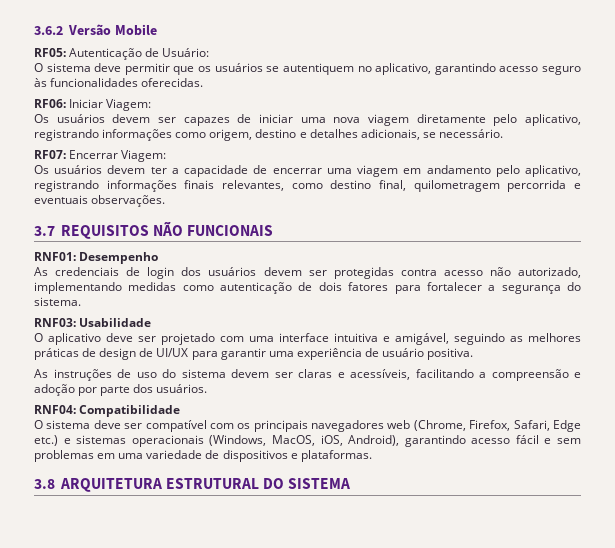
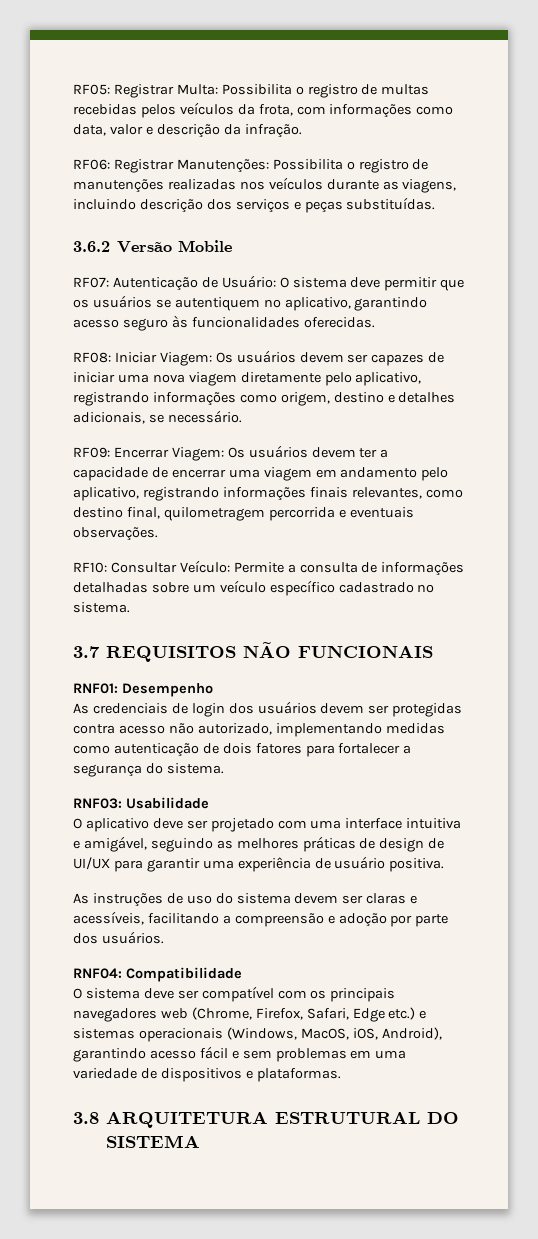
+ RF05: Registrar Multa: Possibilita o registro de multas recebidas pelos veículos da frota, com informações como data, valor e descrição da infração.
+ RF06: Registrar Manutenções: Possibilita o registro de manutenções realizadas nos veículos durante as viagens, incluindo descrição dos serviços e peças substituídas.
- RF05: Autenticação de Usuário:
- O sistema deve permitir que os usuários se autentiquem no aplicativo, garantindo acesso seguro às funcionalidades oferecidas.
+ RF07: Autenticação de Usuário: O sistema deve permitir que os usuários se autentiquem no aplicativo, garantindo acesso seguro às funcionalidades oferecidas.
- RF06: Iniciar Viagem:
- Os usuários devem ser capazes de iniciar uma nova viagem diretamente pelo aplicativo, registrando informações como origem, destino e detalhes adicionais, se necessário.
+ RF08: Iniciar Viagem: Os usuários devem ser capazes de iniciar uma nova viagem diretamente pelo aplicativo, registrando informações como origem, destino e detalhes adicionais, se necessário.
- RF07: Encerrar Viagem:
- Os usuários devem ter a capacidade de encerrar uma viagem em andamento pelo aplicativo, registrando informações finais relevantes, como destino final, quilometragem percorrida e eventuais observações.
+ RF09: Encerrar Viagem: Os usuários devem ter a capacidade de encerrar uma viagem em andamento pelo aplicativo, registrando informações finais relevantes, como destino final, quilometragem percorrida e eventuais observações.
+ RF10: Consultar Veículo: Permite a consulta de informações detalhadas sobre um veículo específico cadastrado no sistema.

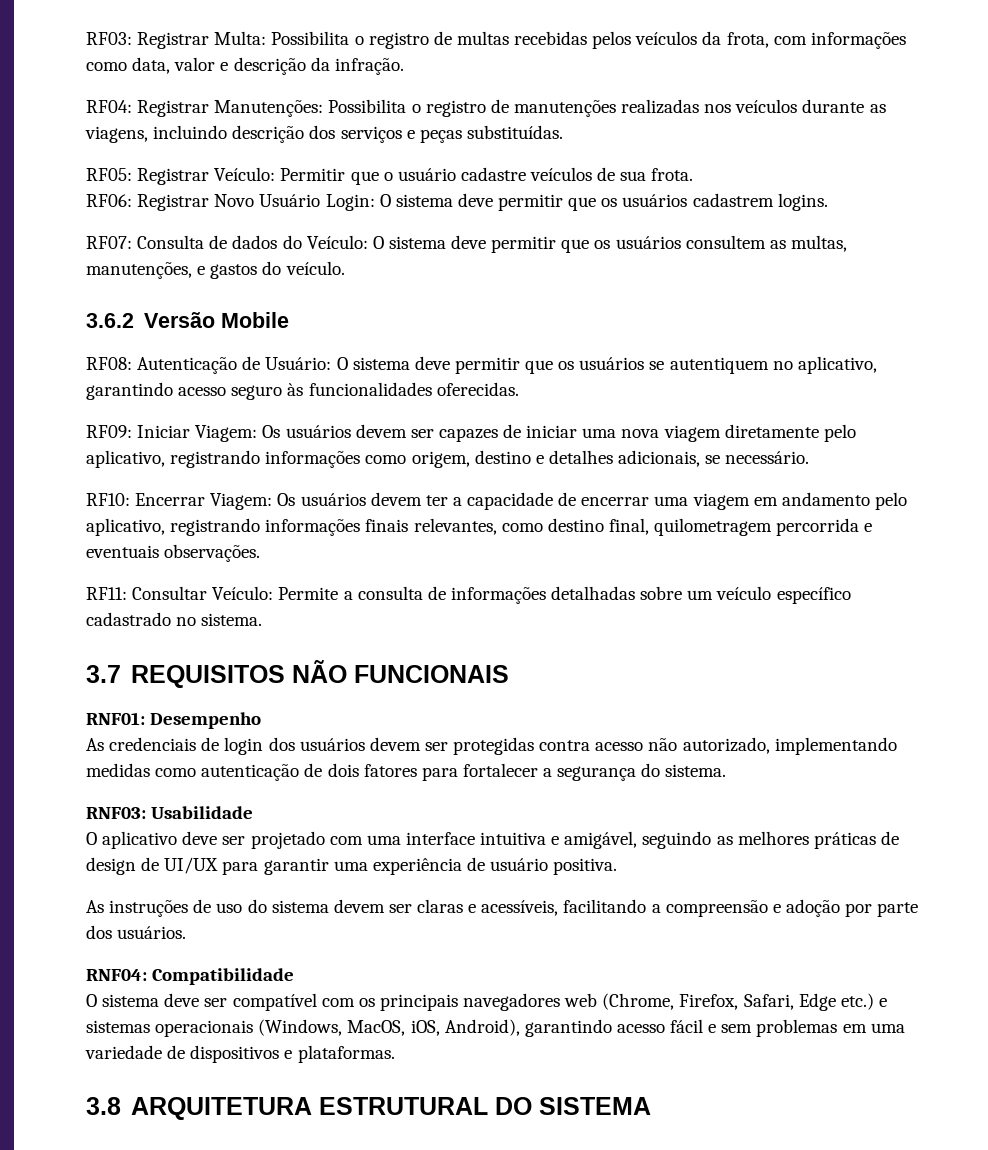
- RF05: Registrar Multa: Possibilita o registro de multas recebidas pelos veículos da frota, com informações como data, valor e descrição da infração.
+ RF03: Registrar Multa: Possibilita o registro de multas recebidas pelos veículos da frota, com informações como data, valor e descrição da infração.
- RF06: Registrar Manutenções: Possibilita o registro de manutenções realizadas nos veículos durante as viagens, incluindo descrição dos serviços e peças substituídas.
+ RF04: Registrar Manutenções: Possibilita o registro de manutenções realizadas nos veículos durante as viagens, incluindo descrição dos serviços e peças substituídas.
+ RF05: Registrar Veículo: Permitir que o usuário cadastre veículos de sua frota.
+ RF06: Registrar Novo Usuário Login: O sistema deve permitir que os usuários cadastrem logins.
+ RF07: Consulta de dados do Veículo: O sistema deve permitir que os usuários consultem as multas, manutenções, e gastos do veículo.
- RF07: Autenticação de Usuário: O sistema deve permitir que os usuários se autentiquem no aplicativo, garantindo acesso seguro às funcionalidades oferecidas.
+ RF08: Autenticação de Usuário: O sistema deve permitir que os usuários se autentiquem no aplicativo, garantindo acesso seguro às funcionalidades oferecidas.
- RF08: Iniciar Viagem: Os usuários devem ser capazes de iniciar uma nova viagem diretamente pelo aplicativo, registrando informações como origem, destino e detalhes adicionais, se necessário.
+ RF09: Iniciar Viagem: Os usuários devem ser capazes de iniciar uma nova viagem diretamente pelo aplicativo, registrando informações como origem, destino e detalhes adicionais, se necessário.
- RF09: Encerrar Viagem: Os usuários devem ter a capacidade de encerrar uma viagem em andamento pelo aplicativo, registrando informações finais relevantes, como destino final, quilometragem percorrida e eventuais observações.
+ RF10: Encerrar Viagem: Os usuários devem ter a capacidade de encerrar uma viagem em andamento pelo aplicativo, registrando informações finais relevantes, como destino final, quilometragem percorrida e eventuais observações.
- RF10: Consultar Veículo: Permite a consulta de informações detalhadas sobre um veículo específico cadastrado no sistema.
+ RF11: Consultar Veículo: Permite a consulta de informações detalhadas sobre um veículo específico cadastrado no sistema.

